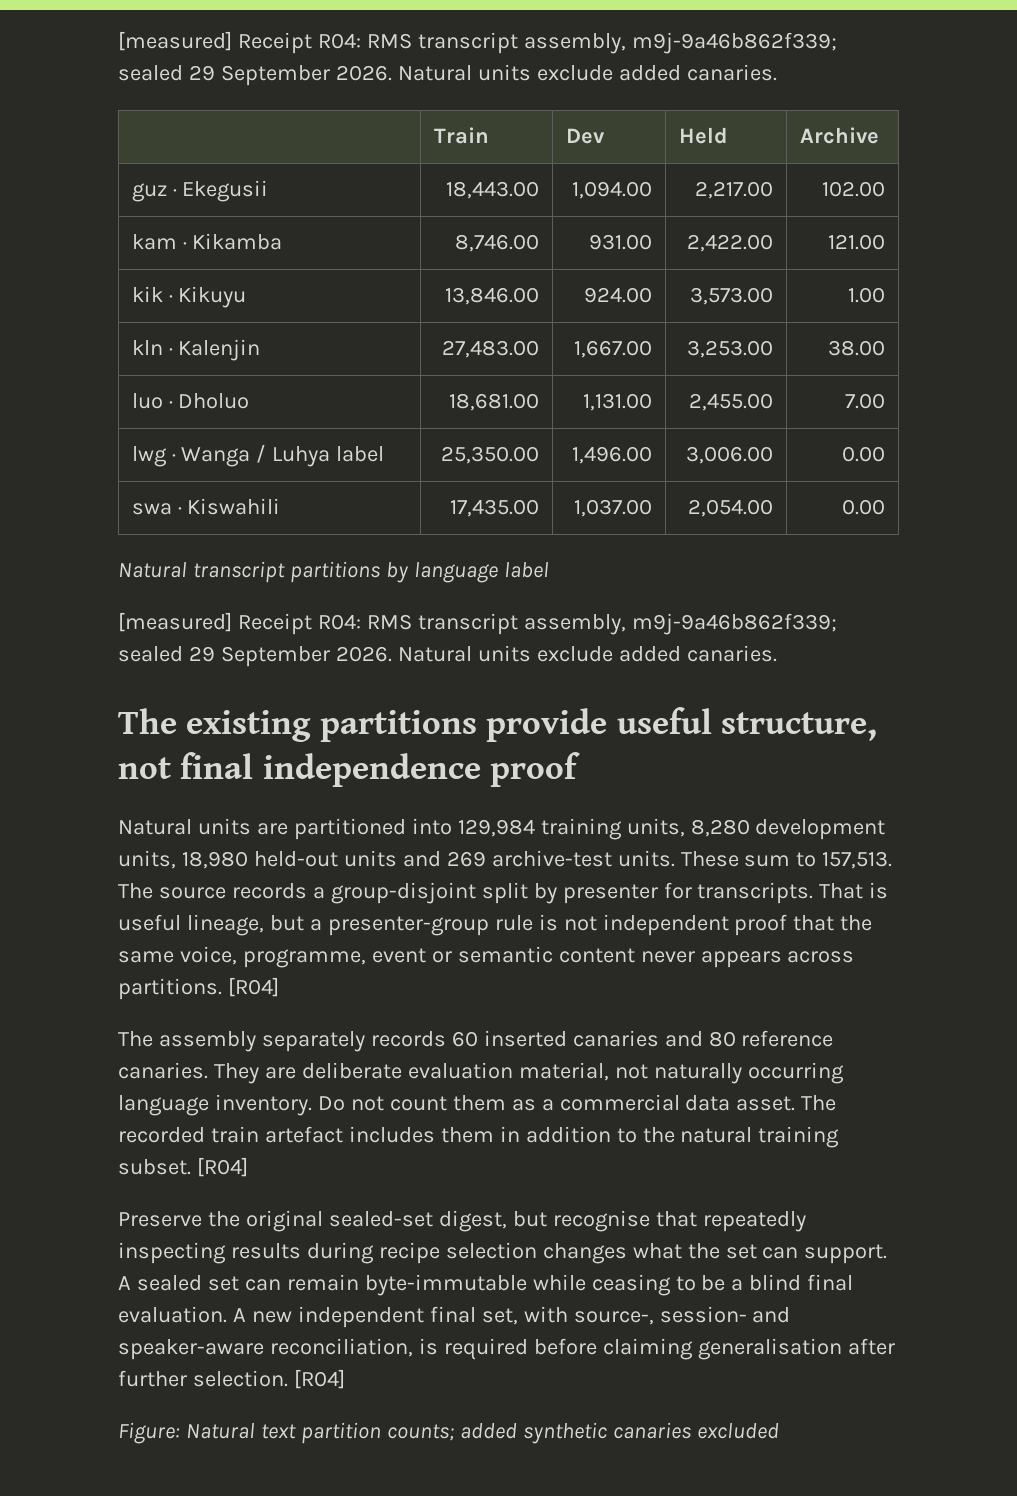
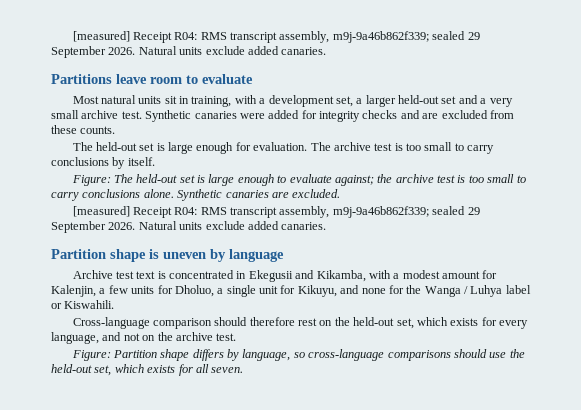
- | Train | Dev | Held | Archive
- guz · Ekegusii | 18,443.00 | 1,094.00 | 2,217.00 | 102.00
- kam · Kikamba | 8,746.00 | 931.00 | 2,422.00 | 121.00
- kik · Kikuyu | 13,846.00 | 924.00 | 3,573.00 | 1.00
- kln · Kalenjin | 27,483.00 | 1,667.00 | 3,253.00 | 38.00
- luo · Dholuo | 18,681.00 | 1,131.00 | 2,455.00 | 7.00
- lwg · Wanga / Luhya label | 25,350.00 | 1,496.00 | 3,006.00 | 0.00
- swa · Kiswahili | 17,435.00 | 1,037.00 | 2,054.00 | 0.00
- Natural transcript partitions by language label
+ Partitions leave room to evaluate
+ Most natural units sit in training, with a development set, a larger held-out set and a very small archive test. Synthetic canaries were added for integrity checks and are excluded from these counts.
+ The held-out set is large enough for evaluation. The archive test is too small to carry conclusions by itself.
+ Figure: The held-out set is large enough to evaluate against; the archive test is too small to carry conclusions alone. Synthetic canaries are excluded.
- The existing partitions provide useful structure, not final independence proof
- Natural units are partitioned into 129,984 training units, 8,280 development units, 18,980 held-out units and 269 archive-test units. These sum to 157,513. The source records a group-disjoint split by presenter for transcripts. That is useful lineage, but a presenter-group rule is not independent proof that the same voice, programme, event or semantic content never appears across partitions. [R04]
- The assembly separately records 60 inserted canaries and 80 reference canaries. They are deliberate evaluation material, not naturally occurring language inventory. Do not count them as a commercial data asset. The recorded train artefact includes them in addition to the natural training subset. [R04]
- Preserve the original sealed-set digest, but recognise that repeatedly inspecting results during recipe selection changes what the set can support. A sealed set can remain byte-immutable while ceasing to be a blind final evaluation. A new independent final set, with source-, session- and speaker-aware reconciliation, is required before claiming generalisation after further selection. [R04]
- Figure: Natural text partition counts; added synthetic canaries excluded
+ Partition shape is uneven by language
+ Archive test text is concentrated in Ekegusii and Kikamba, with a modest amount for Kalenjin, a few units for Dholuo, a single unit for Kikuyu, and none for the Wanga / Luhya label or Kiswahili.
+ Cross-language comparison should therefore rest on the held-out set, which exists for every language, and not on the archive test.
+ Figure: Partition shape differs by language, so cross-language comparisons should use the held-out set, which exists for all seven.

